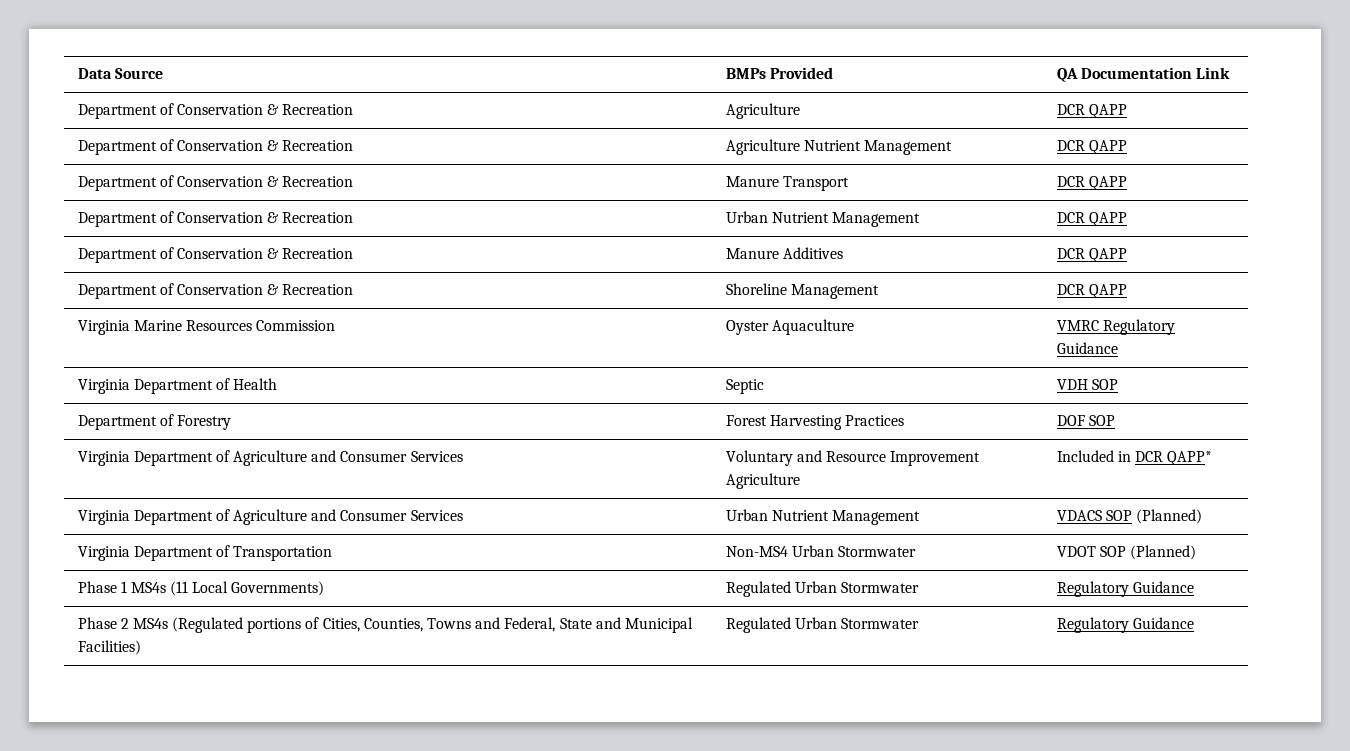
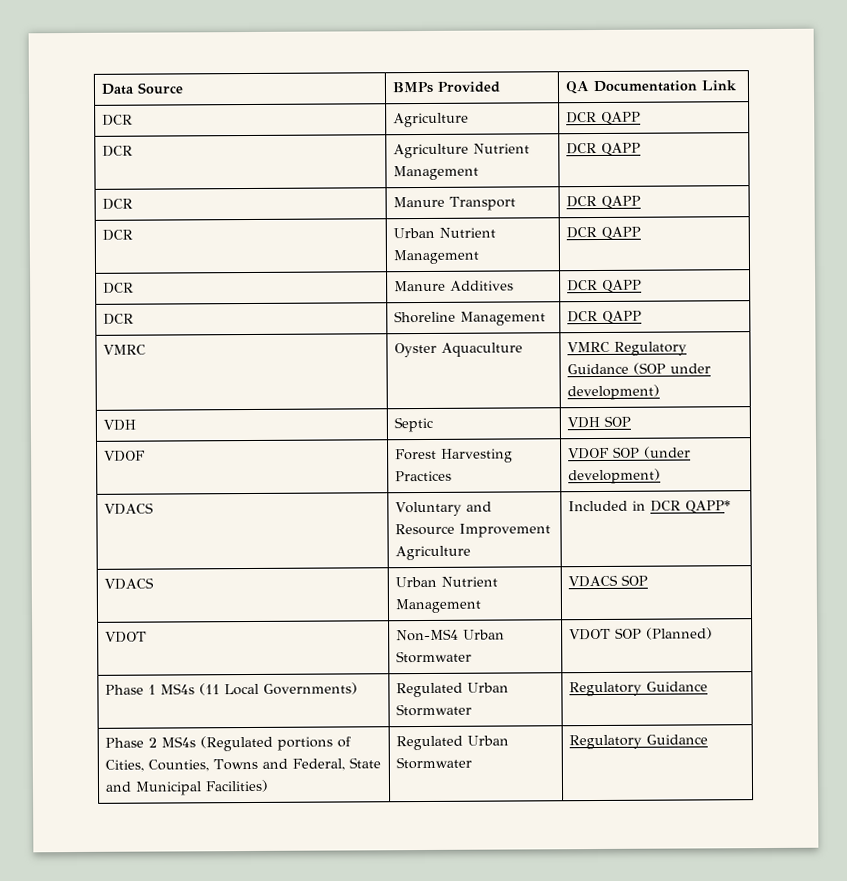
- Department of Conservation & Recreation | Agriculture | DCR QAPP
- Department of Conservation & Recreation | Agriculture Nutrient Management | DCR QAPP
+ DCR | Agriculture | DCR QAPP
+ DCR | Agriculture Nutrient Management | DCR QAPP
- Department of Conservation & Recreation | Manure Transport | DCR QAPP
+ DCR | Manure Transport | DCR QAPP
- Department of Conservation & Recreation | Urban Nutrient Management | DCR QAPP
+ DCR | Urban Nutrient Management | DCR QAPP
- Department of Conservation & Recreation | Manure Additives | DCR QAPP
+ DCR | Manure Additives | DCR QAPP
- Department of Conservation & Recreation | Shoreline Management | DCR QAPP
+ DCR | Shoreline Management | DCR QAPP
- Virginia Marine Resources Commission | Oyster Aquaculture | VMRC Regulatory Guidance
- Virginia Department of Health | Septic | VDH SOP
+ VMRC | Oyster Aquaculture | VMRC Regulatory Guidance (SOP under development)
+ VDH | Septic | VDH SOP
- Department of Forestry | Forest Harvesting Practices | DOF SOP
- Virginia Department of Agriculture and Consumer Services | Voluntary and Resource Improvement Agriculture | Included in DCR QAPP*
+ VDOF | Forest Harvesting Practices | VDOF SOP (under development)
+ VDACS | Voluntary and Resource Improvement Agriculture | Included in DCR QAPP*
- Virginia Department of Agriculture and Consumer Services | Urban Nutrient Management | VDACS SOP (Planned)
- Virginia Department of Transportation | Non-MS4 Urban Stormwater | VDOT SOP (Planned)
+ VDACS | Urban Nutrient Management | VDACS SOP
+ VDOT | Non-MS4 Urban Stormwater | VDOT SOP (Planned)

